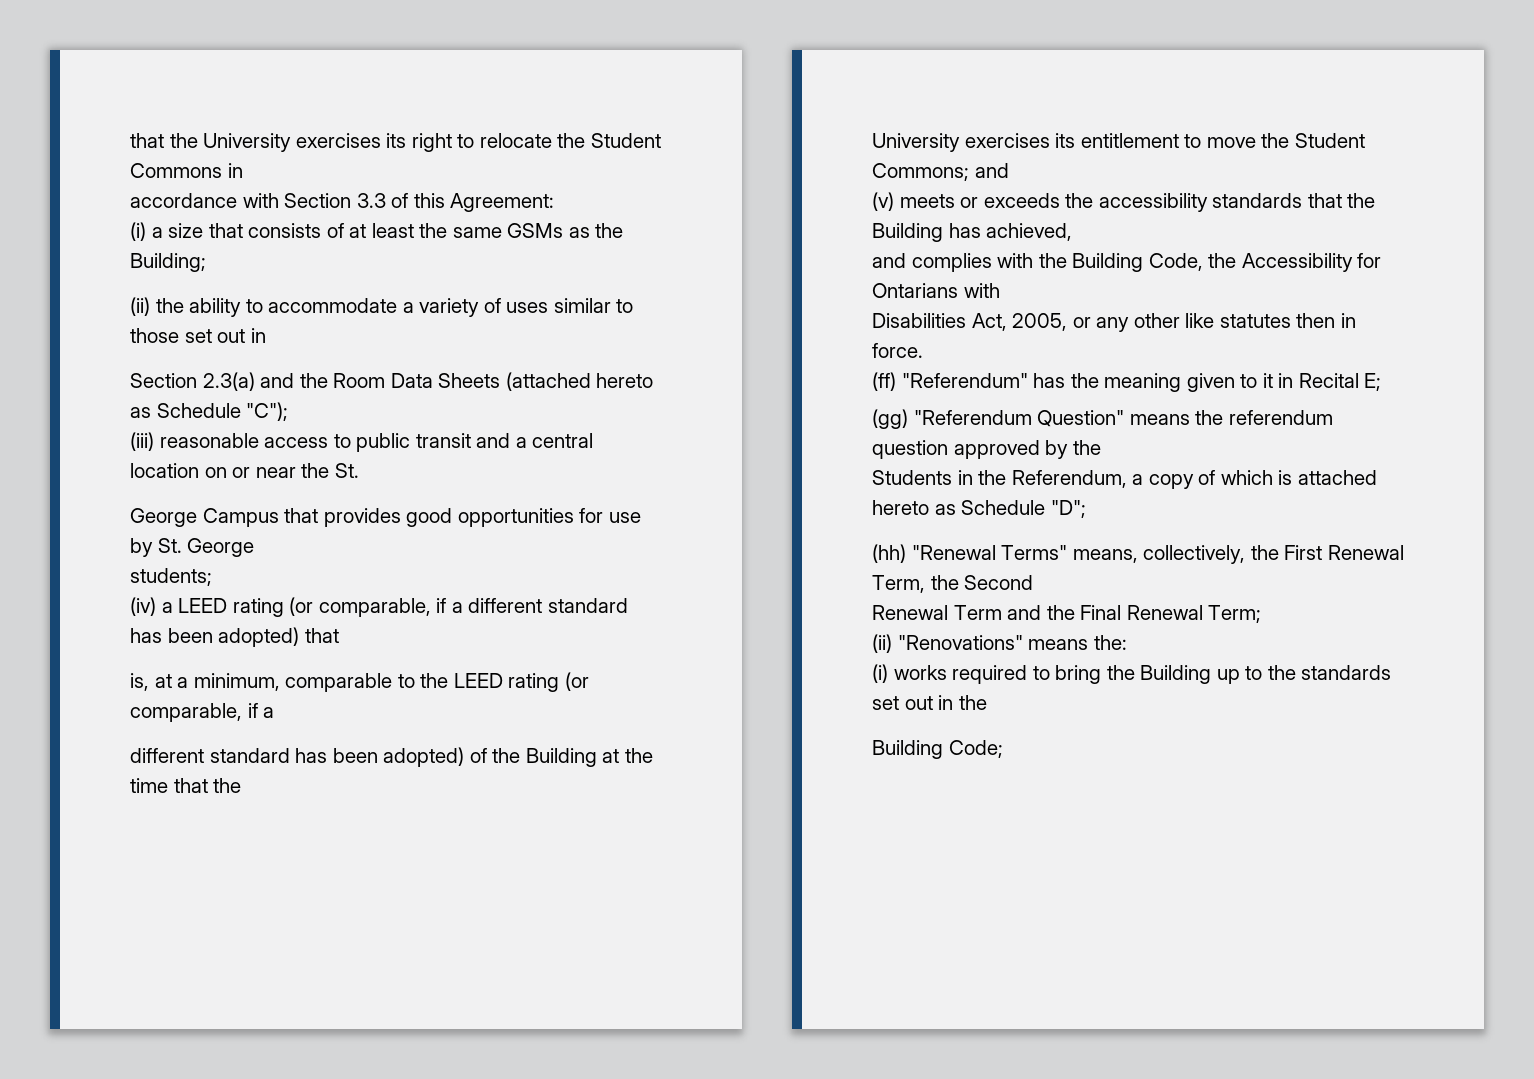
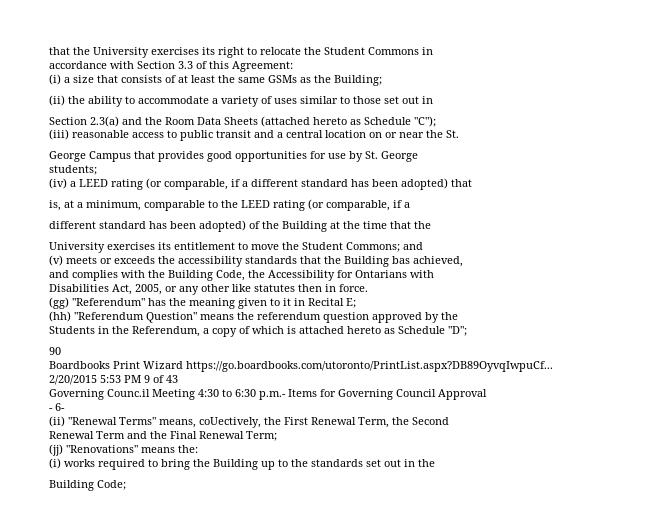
- (v) meets or exceeds the accessibility standards that the Building has achieved,
+ (v) meets or exceeds the accessibility standards that the Building bas achieved,
- (ff) "Referendum" has the meaning given to it in Recital E;
+ (gg) "Referendum" has the meaning given to it in Recital E;
- (gg) "Referendum Question" means the referendum question approved by the
+ (hh) "Referendum Question" means the referendum question approved by the
- (hh) "Renewal Terms" means, collectively, the First Renewal Term, the Second
+ 90
+ Boardbooks Print Wizard https://go.boardbooks.com/utoronto/PrintList.aspx?DB89OyvqIwpuCf...
+ 2/20/2015 5:53 PM 9 of 43
+ Governing Counc.il Meeting 4:30 to 6:30 p.m.- Items for Governing Council Approval
+ - 6-
+ (ii) "Renewal Terms" means, coUectively, the First Renewal Term, the Second
- (ii) "Renovations" means the:
+ (jj) "Renovations" means the:

